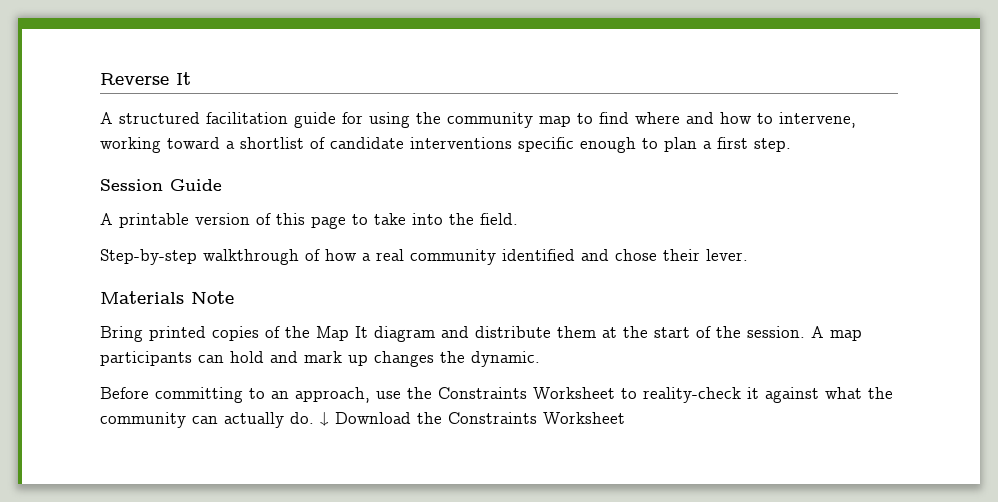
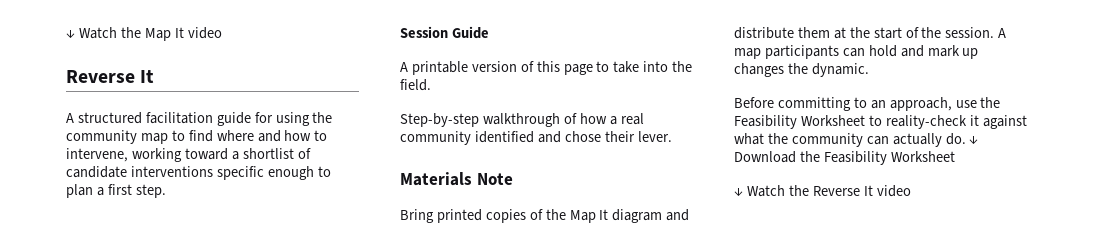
+ ↓ Watch the Map It video
- Before committing to an approach, use the Constraints Worksheet to reality-check it against what the community can actually do.
+ Before committing to an approach, use the Feasibility Worksheet to reality-check it against what the community can actually do.
- ↓ Download the Constraints Worksheet
+ ↓ Download the Feasibility Worksheet
+ ↓ Watch the Reverse It video

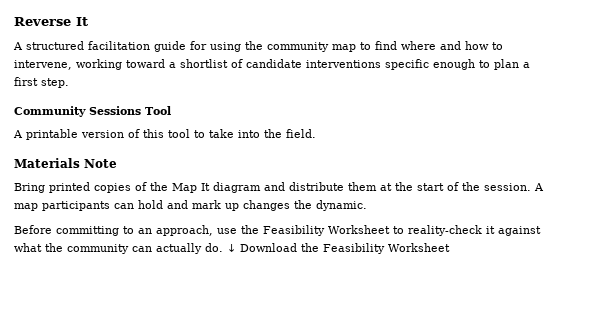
- ↓ Watch the Map It video
- Session Guide
+ Community Sessions Tool
- A printable version of this page to take into the field.
+ A printable version of this tool to take into the field.
- Step-by-step walkthrough of how a real community identified and chose their lever.
- ↓ Watch the Reverse It video

